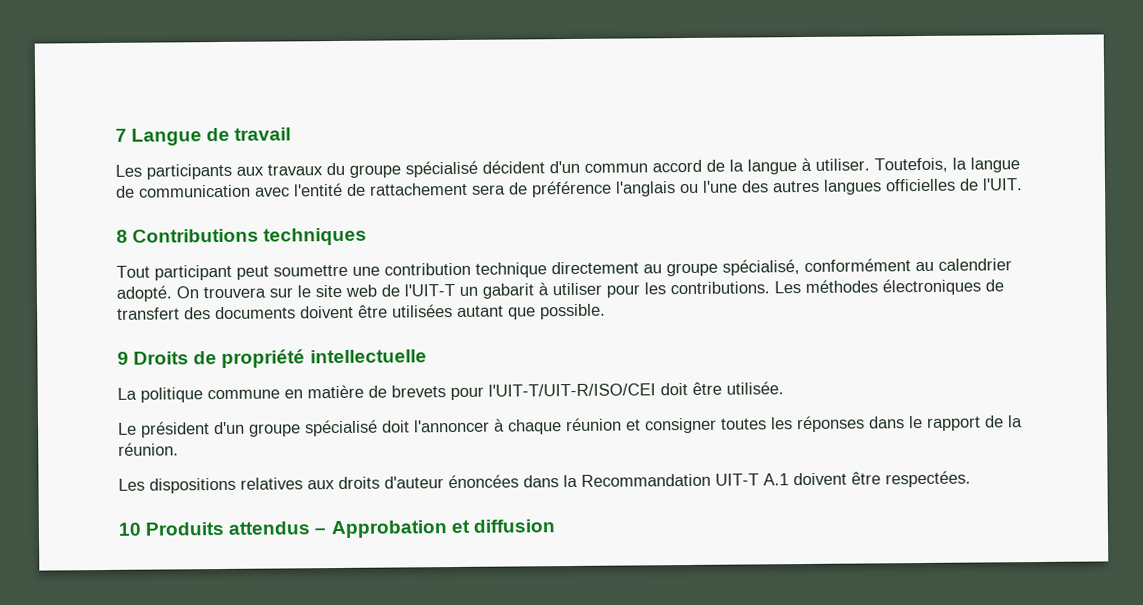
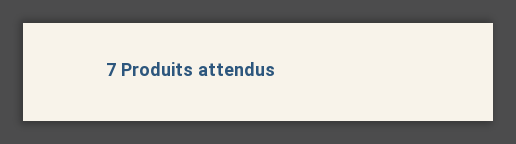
- 7 Langue de travail
- Les participants aux travaux du groupe spécialisé décident d'un commun accord de la langue à utiliser. Toutefois, la langue de communication avec l'entité de rattachement sera de préférence l'anglais ou l'une des autres langues officielles de l'UIT.
- 8 Contributions techniques
- Tout participant peut soumettre une contribution technique directement au groupe spécialisé, conformément au calendrier adopté. On trouvera sur le site web de l'UIT-T un gabarit à utiliser pour les contributions. Les méthodes électroniques de transfert des documents doivent être utilisées autant que possible.
- 9 Droits de propriété intellectuelle
- La politique commune en matière de brevets pour l'UIT-T/UIT-R/ISO/CEI doit être utilisée.
- Le président d'un groupe spécialisé doit l'annoncer à chaque réunion et consigner toutes les réponses dans le rapport de la réunion.
- Les dispositions relatives aux droits d'auteur énoncées dans la Recommandation UIT-T A.1 doivent être respectées.
- 10 Produits attendus – Approbation et diffusion
+ 7 Produits attendus

